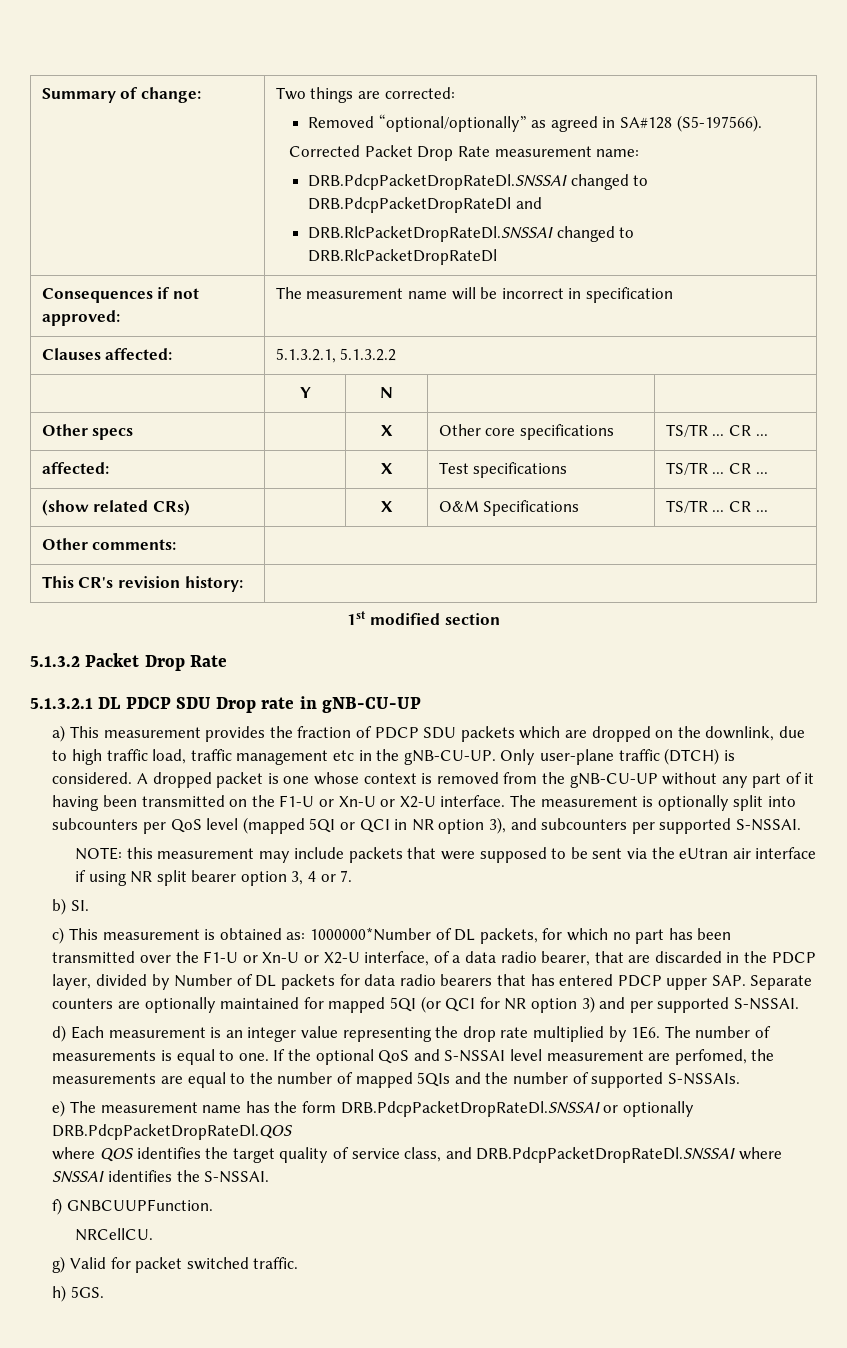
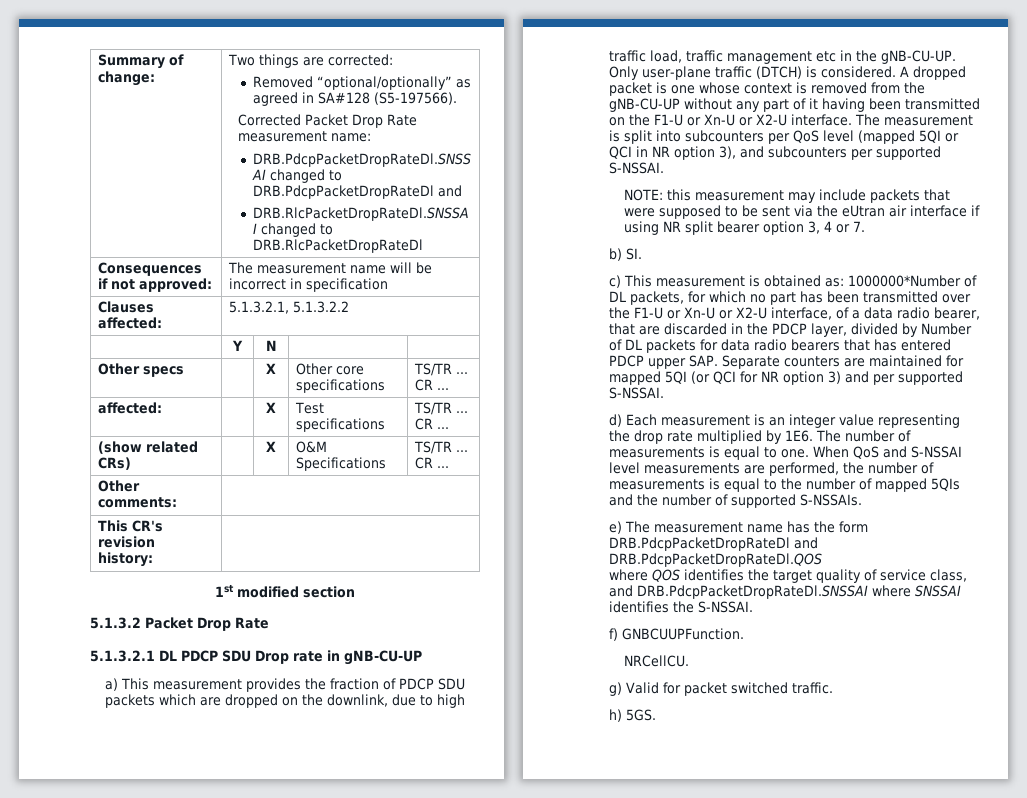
- The measurement is optionally split into subcounters per QoS level (mapped 5QI or QCI in NR option 3), and subcounters per supported S-NSSAI.
+ The measurement is split into subcounters per QoS level (mapped 5QI or QCI in NR option 3), and subcounters per supported S-NSSAI.
- 1000000*Number of DL packets, for which no part has been transmitted over the F1-U or Xn-U or X2-U interface, of a data radio bearer, that are discarded in the PDCP layer, divided by Number of DL packets for data radio bearers that has entered PDCP upper SAP. Separate counters are optionally maintained for mapped 5QI (or QCI for NR option 3) and per supported S-NSSAI.
+ 1000000*Number of DL packets, for which no part has been transmitted over the F1-U or Xn-U or X2-U interface, of a data radio bearer, that are discarded in the PDCP layer, divided by Number of DL packets for data radio bearers that has entered PDCP upper SAP. Separate counters are maintained for mapped 5QI (or QCI for NR option 3) and per supported S-NSSAI.
- If the optional QoS and S-NSSAI level measurement are perfomed, the measurements are equal to the number of mapped 5QIs and the number of supported S-NSSAIs.
+ When QoS and S-NSSAI level measurements are performed, the number of measurements is equal to the number of mapped 5QIs and the number of supported S-NSSAIs.
- e) The measurement name has the form DRB.PdcpPacketDropRateDl.SNSSAI or optionally DRB.PdcpPacketDropRateDl.QOS
+ e) The measurement name has the form DRB.PdcpPacketDropRateDl and DRB.PdcpPacketDropRateDl.QOS

